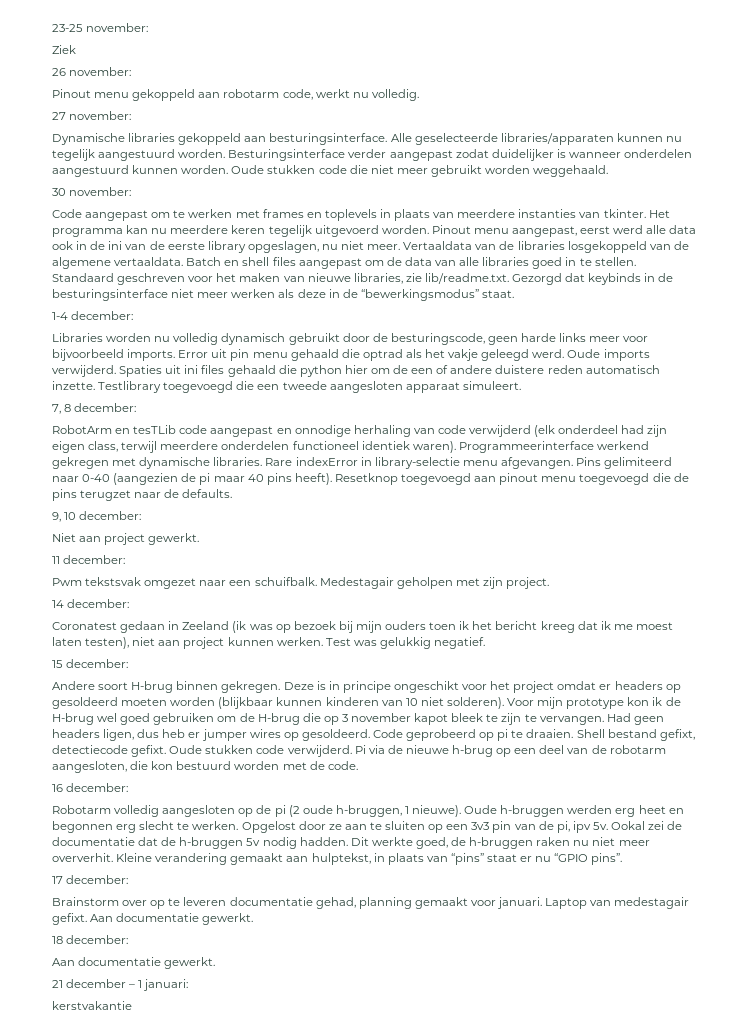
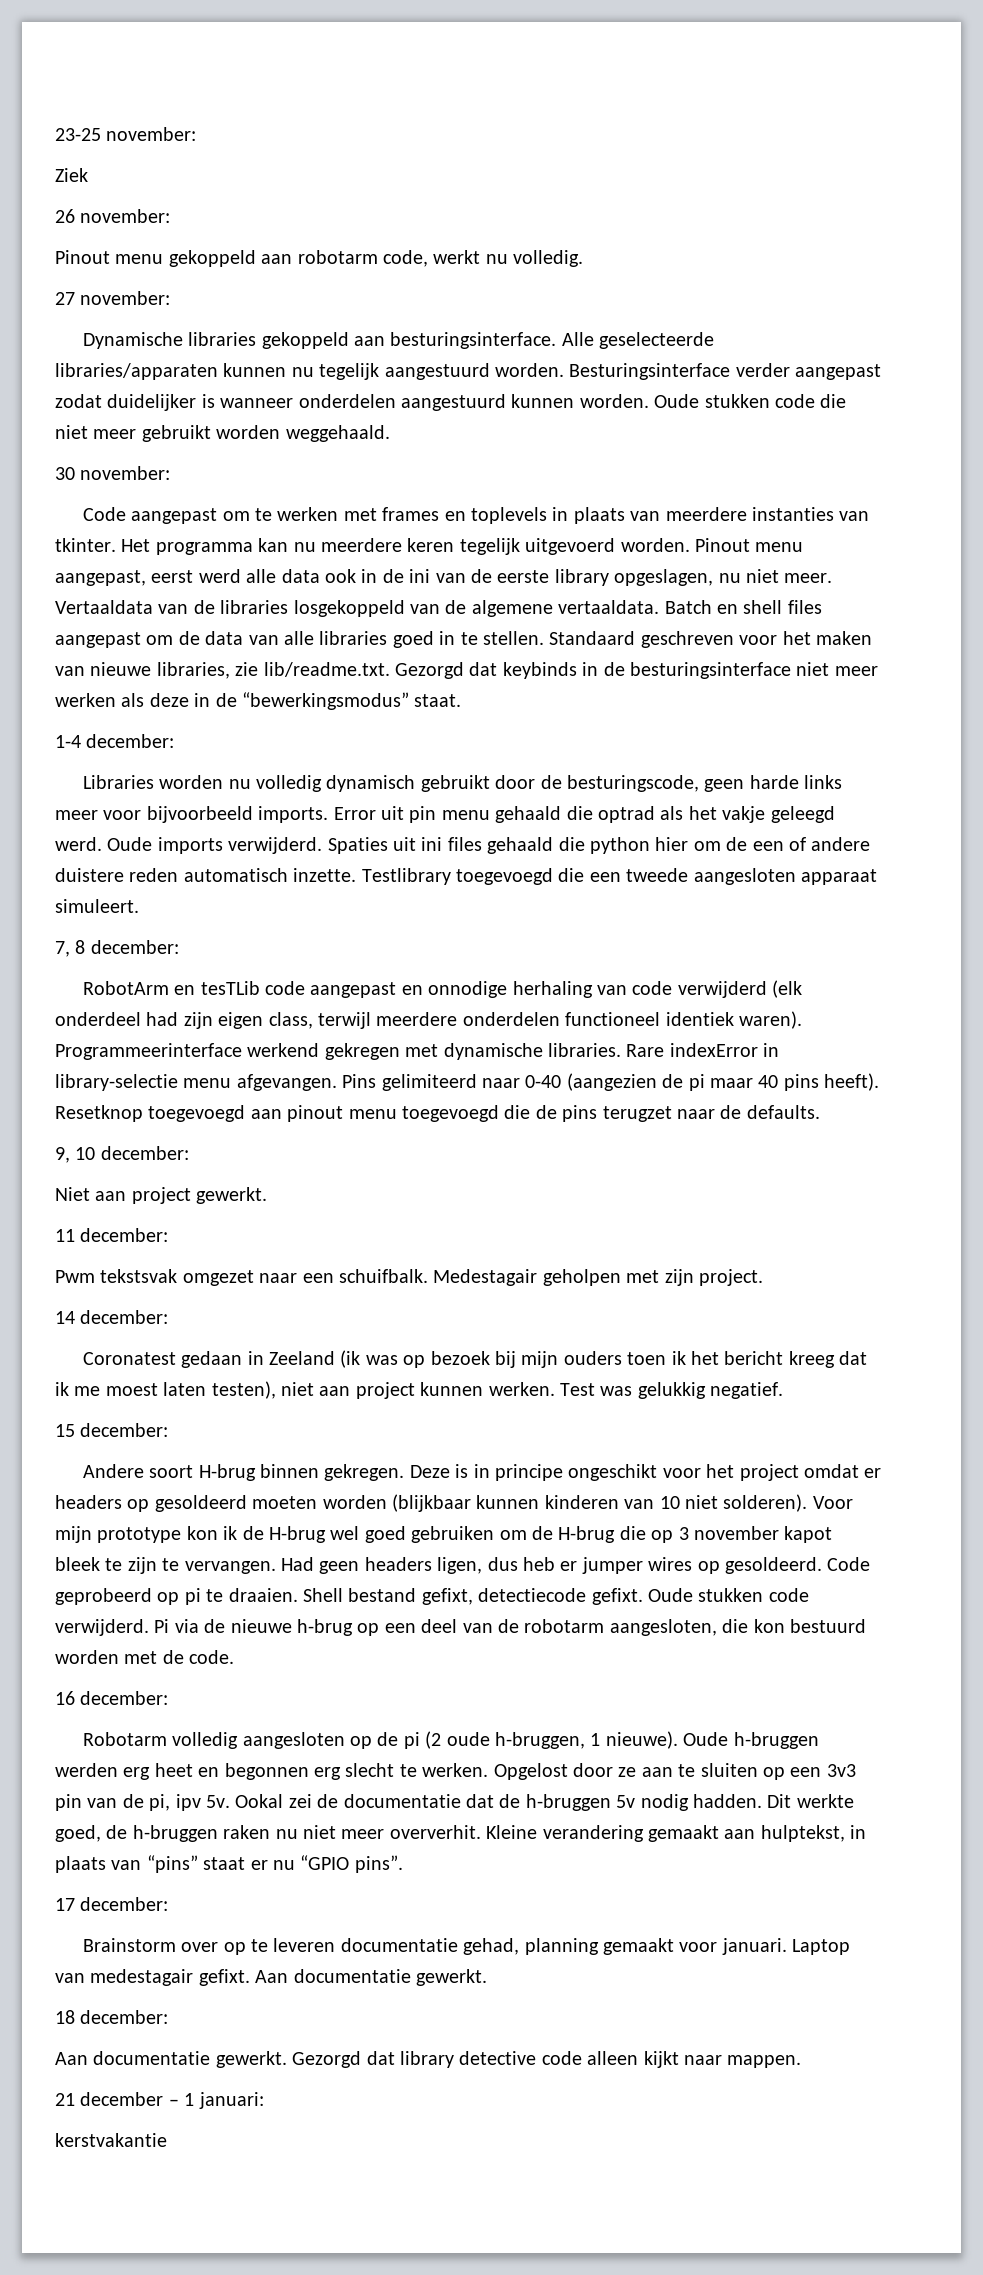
+ Gezorgd dat library detective code alleen kijkt naar mappen.

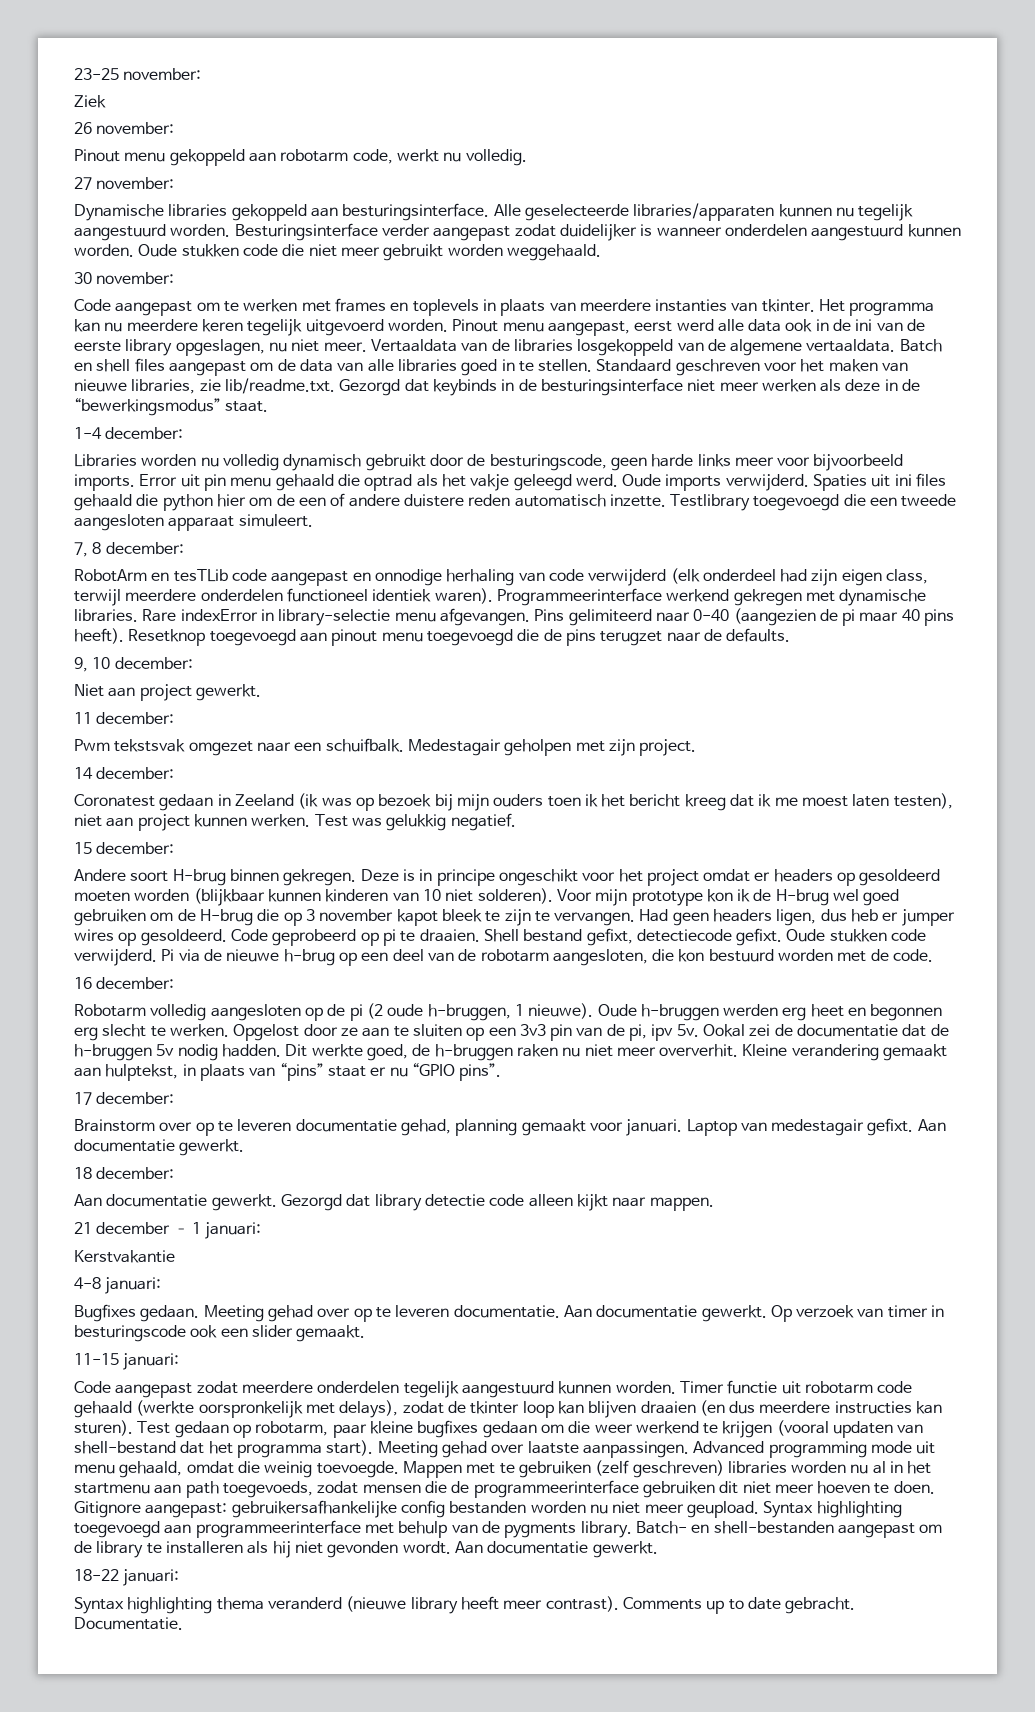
- Gezorgd dat library detective code alleen kijkt naar mappen.
+ Gezorgd dat library detectie code alleen kijkt naar mappen.
- kerstvakantie
+ Kerstvakantie
+ 4-8 januari:
+ Bugfixes gedaan. Meeting gehad over op te leveren documentatie. Aan documentatie gewerkt. Op verzoek van timer in besturingscode ook een slider gemaakt.
+ 11-15 januari:
+ Code aangepast zodat meerdere onderdelen tegelijk aangestuurd kunnen worden. Timer functie uit robotarm code gehaald (werkte oorspronkelijk met delays), zodat de tkinter loop kan blijven draaien (en dus meerdere instructies kan sturen). Test gedaan op robotarm, paar kleine bugfixes gedaan om die weer werkend te krijgen (vooral updaten van shell-bestand dat het programma start). Meeting gehad over laatste aanpassingen. Advanced programming mode uit menu gehaald, omdat die weinig toevoegde. Mappen met te gebruiken (zelf geschreven) libraries worden nu al in het startmenu aan path toegevoeds, zodat mensen die de programmeerinterface gebruiken dit niet meer hoeven te doen. Gitignore aangepast: gebruikersafhankelijke config bestanden worden nu niet meer geupload. Syntax highlighting toegevoegd aan programmeerinterface met behulp van de pygments library. Batch- en shell-bestanden aangepast om de library te installeren als hij niet gevonden wordt. Aan documentatie gewerkt.
+ 18-22 januari:
+ Syntax highlighting thema veranderd (nieuwe library heeft meer contrast). Comments up to date gebracht. Documentatie.

